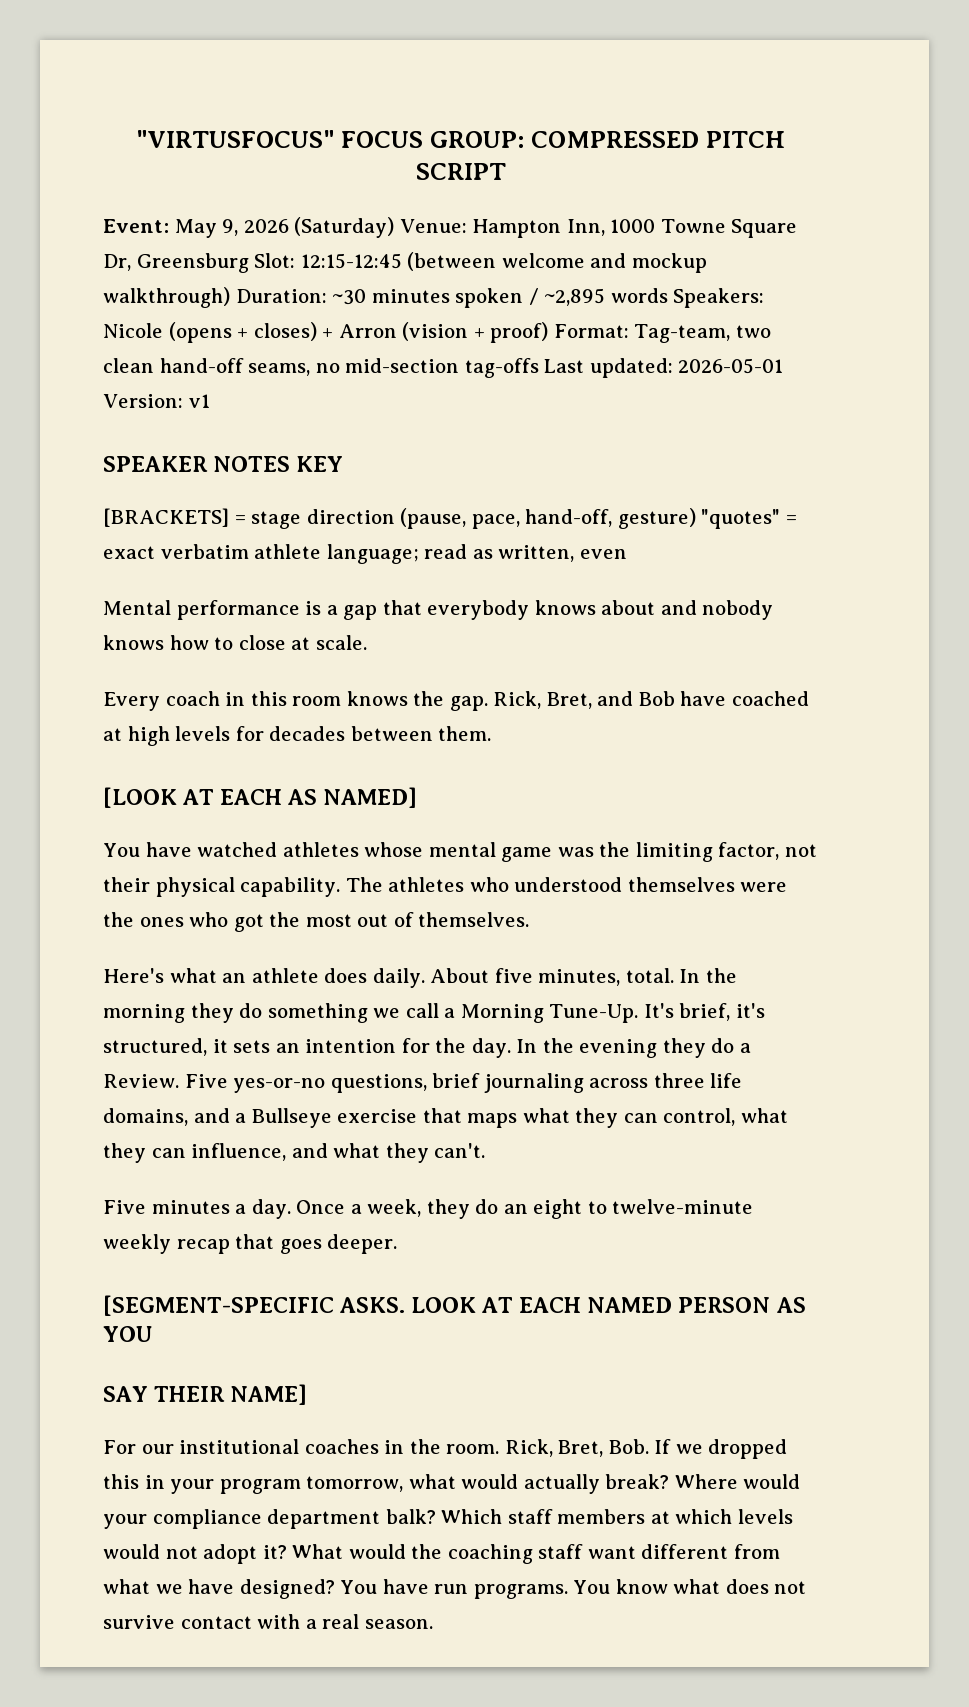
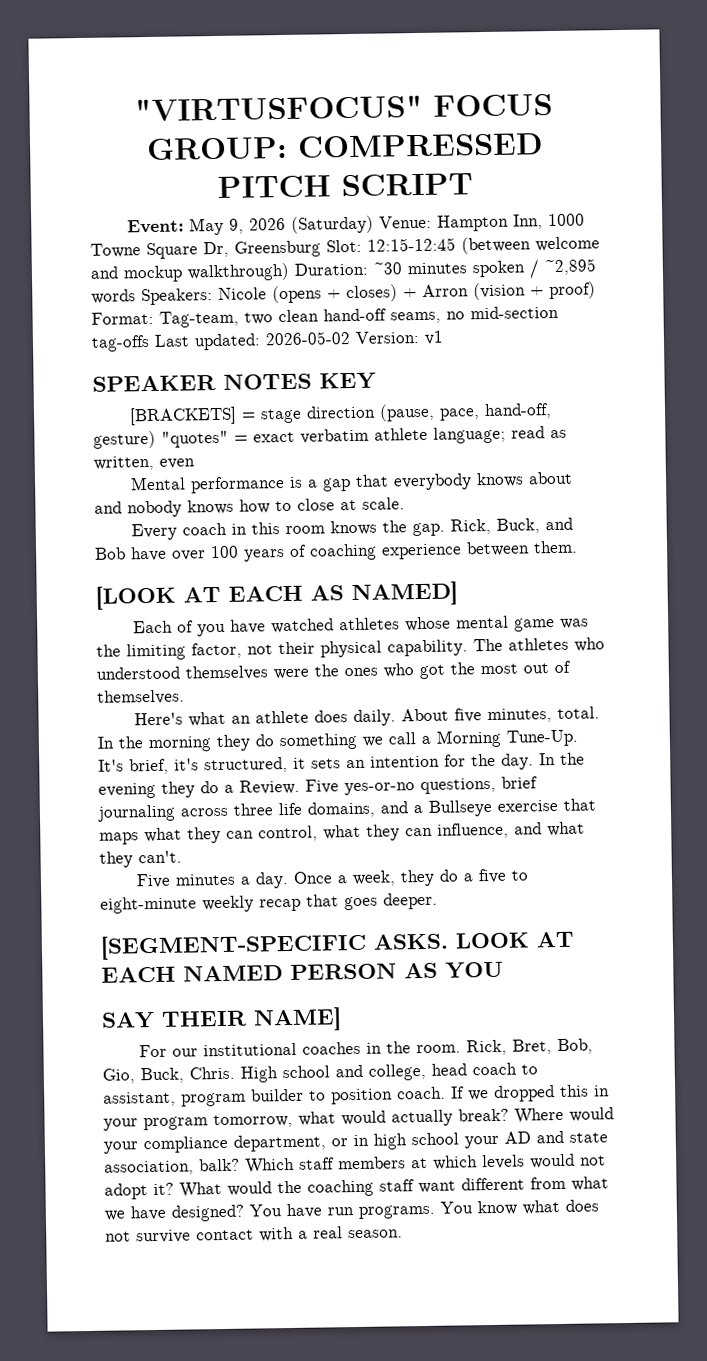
- Event: May 9, 2026 (Saturday) Venue: Hampton Inn, 1000 Towne Square Dr, Greensburg Slot: 12:15-12:45 (between welcome and mockup walkthrough) Duration: ~30 minutes spoken / ~2,895 words Speakers: Nicole (opens + closes) + Arron (vision + proof) Format: Tag-team, two clean hand-off seams, no mid-section tag-offs Last updated: 2026-05-01 Version: v1
+ Event: May 9, 2026 (Saturday) Venue: Hampton Inn, 1000 Towne Square Dr, Greensburg Slot: 12:15-12:45 (between welcome and mockup walkthrough) Duration: ~30 minutes spoken / ~2,895 words Speakers: Nicole (opens + closes) + Arron (vision + proof) Format: Tag-team, two clean hand-off seams, no mid-section tag-offs Last updated: 2026-05-02 Version: v1
- Rick, Bret, and Bob have coached at high levels for decades between them.
+ Rick, Buck, and Bob have over 100 years of coaching experience between them.
- You have watched athletes whose mental game was the limiting factor, not their physical capability.
+ Each of you have watched athletes whose mental game was the limiting factor, not their physical capability.
- Once a week, they do an eight to twelve-minute weekly recap that goes deeper.
+ Once a week, they do a five to eight-minute weekly recap that goes deeper.
- Rick, Bret, Bob. If we dropped this in your program tomorrow, what would actually break?
+ Rick, Bret, Bob, Gio, Buck, Chris. High school and college, head coach to assistant, program builder to position coach. If we dropped this in your program tomorrow, what would actually break?
- Where would your compliance department balk?
+ Where would your compliance department, or in high school your AD and state association, balk?

